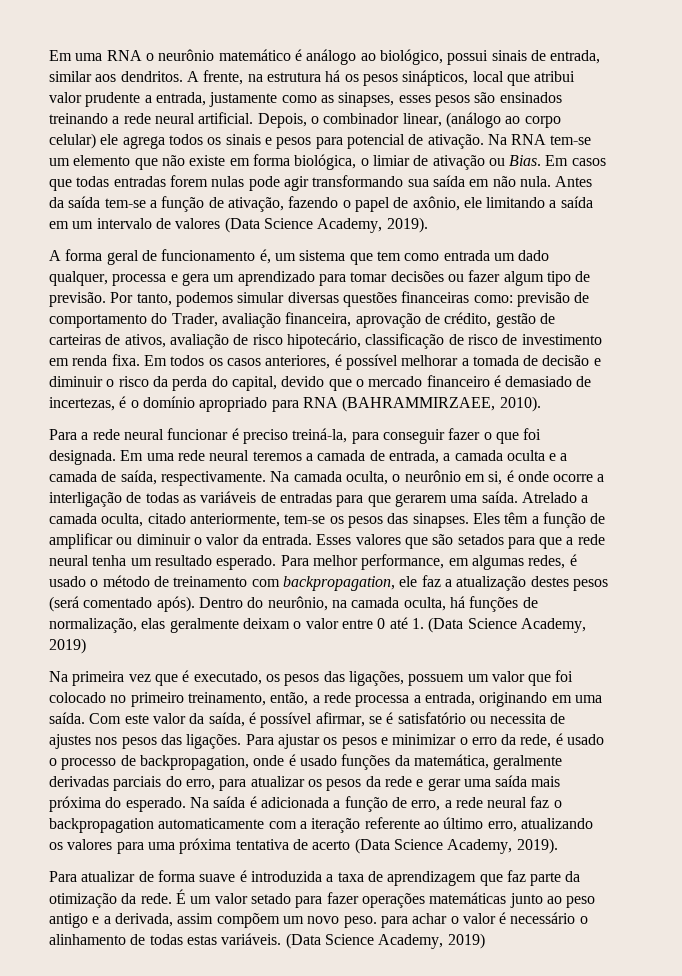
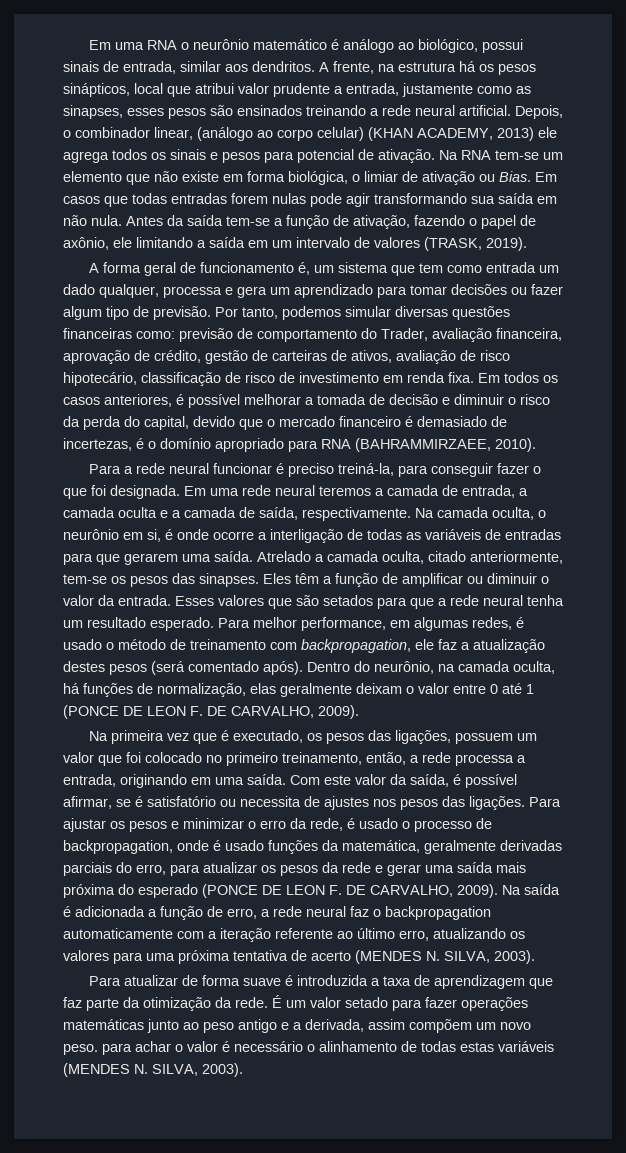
- Depois, o combinador linear, (análogo ao corpo celular) ele agrega todos os sinais e pesos para potencial de ativação.
+ Depois, o combinador linear, (análogo ao corpo celular) (KHAN ACADEMY, 2013) ele agrega todos os sinais e pesos para potencial de ativação.
- Antes da saída tem-se a função de ativação, fazendo o papel de axônio, ele limitando a saída em um intervalo de valores (Data Science Academy, 2019).
+ Antes da saída tem-se a função de ativação, fazendo o papel de axônio, ele limitando a saída em um intervalo de valores (TRASK, 2019).
- Dentro do neurônio, na camada oculta, há funções de normalização, elas geralmente deixam o valor entre 0 até 1. (Data Science Academy, 2019)
+ Dentro do neurônio, na camada oculta, há funções de normalização, elas geralmente deixam o valor entre 0 até 1 (PONCE DE LEON F. DE CARVALHO, 2009).
- Para ajustar os pesos e minimizar o erro da rede, é usado o processo de backpropagation, onde é usado funções da matemática, geralmente derivadas parciais do erro, para atualizar os pesos da rede e gerar uma saída mais próxima do esperado.
+ Para ajustar os pesos e minimizar o erro da rede, é usado o processo de backpropagation, onde é usado funções da matemática, geralmente derivadas parciais do erro, para atualizar os pesos da rede e gerar uma saída mais próxima do esperado (PONCE DE LEON F. DE CARVALHO, 2009).
- Na saída é adicionada a função de erro, a rede neural faz o backpropagation automaticamente com a iteração referente ao último erro, atualizando os valores para uma próxima tentativa de acerto (Data Science Academy, 2019).
+ Na saída é adicionada a função de erro, a rede neural faz o backpropagation automaticamente com a iteração referente ao último erro, atualizando os valores para uma próxima tentativa de acerto (MENDES N. SILVA, 2003).
- É um valor setado para fazer operações matemáticas junto ao peso antigo e a derivada, assim compõem um novo peso. para achar o valor é necessário o alinhamento de todas estas variáveis. (Data Science Academy, 2019)
+ É um valor setado para fazer operações matemáticas junto ao peso antigo e a derivada, assim compõem um novo peso. para achar o valor é necessário o alinhamento de todas estas variáveis (MENDES N. SILVA, 2003).

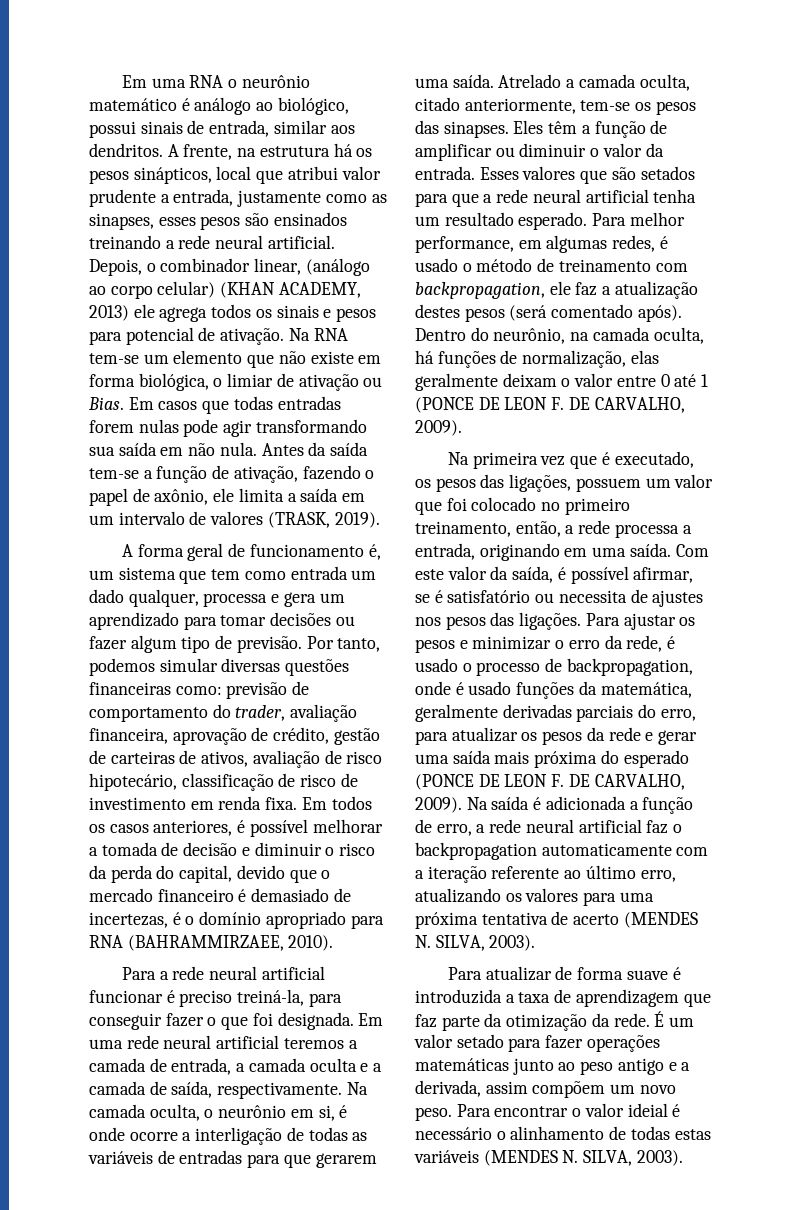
- Antes da saída tem-se a função de ativação, fazendo o papel de axônio, ele limitando a saída em um intervalo de valores (TRASK, 2019).
+ Antes da saída tem-se a função de ativação, fazendo o papel de axônio, ele limita a saída em um intervalo de valores (TRASK, 2019).
- Por tanto, podemos simular diversas questões financeiras como: previsão de comportamento do Trader, avaliação financeira, aprovação de crédito, gestão de carteiras de ativos, avaliação de risco hipotecário, classificação de risco de investimento em renda fixa.
+ Por tanto, podemos simular diversas questões financeiras como: previsão de comportamento do trader, avaliação financeira, aprovação de crédito, gestão de carteiras de ativos, avaliação de risco hipotecário, classificação de risco de investimento em renda fixa.
- Para a rede neural funcionar é preciso treiná-la, para conseguir fazer o que foi designada.
+ Para a rede neural artificial funcionar é preciso treiná-la, para conseguir fazer o que foi designada.
- Em uma rede neural teremos a camada de entrada, a camada oculta e a camada de saída, respectivamente.
+ Em uma rede neural artificial teremos a camada de entrada, a camada oculta e a camada de saída, respectivamente.
- Esses valores que são setados para que a rede neural tenha um resultado esperado.
+ Esses valores que são setados para que a rede neural artificial tenha um resultado esperado.
- Na saída é adicionada a função de erro, a rede neural faz o backpropagation automaticamente com a iteração referente ao último erro, atualizando os valores para uma próxima tentativa de acerto (MENDES N. SILVA, 2003).
+ Na saída é adicionada a função de erro, a rede neural artificial faz o backpropagation automaticamente com a iteração referente ao último erro, atualizando os valores para uma próxima tentativa de acerto (MENDES N. SILVA, 2003).
- É um valor setado para fazer operações matemáticas junto ao peso antigo e a derivada, assim compõem um novo peso. para achar o valor é necessário o alinhamento de todas estas variáveis (MENDES N. SILVA, 2003).
+ É um valor setado para fazer operações matemáticas junto ao peso antigo e a derivada, assim compõem um novo peso. Para encontrar o valor ideial é necessário o alinhamento de todas estas variáveis (MENDES N. SILVA, 2003).

